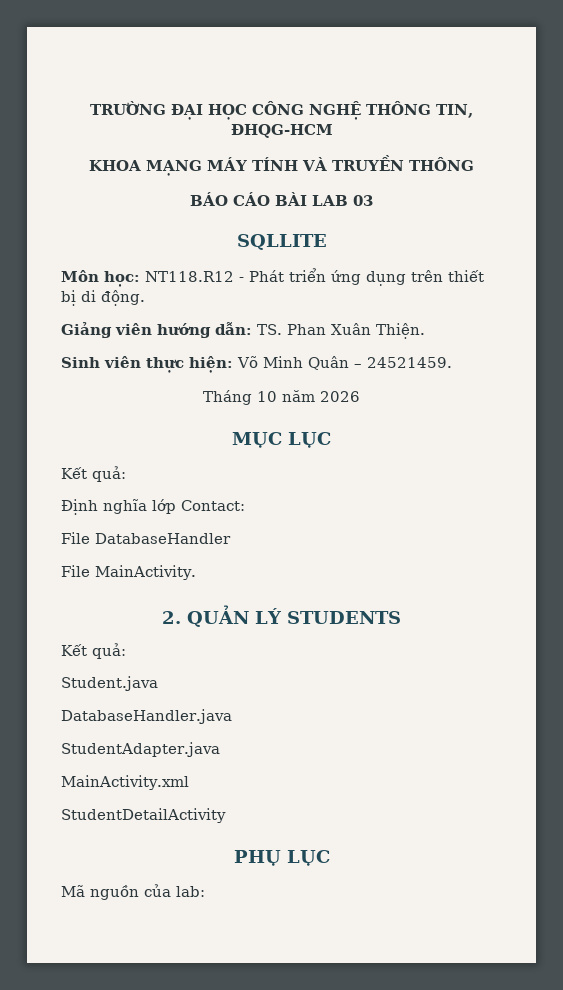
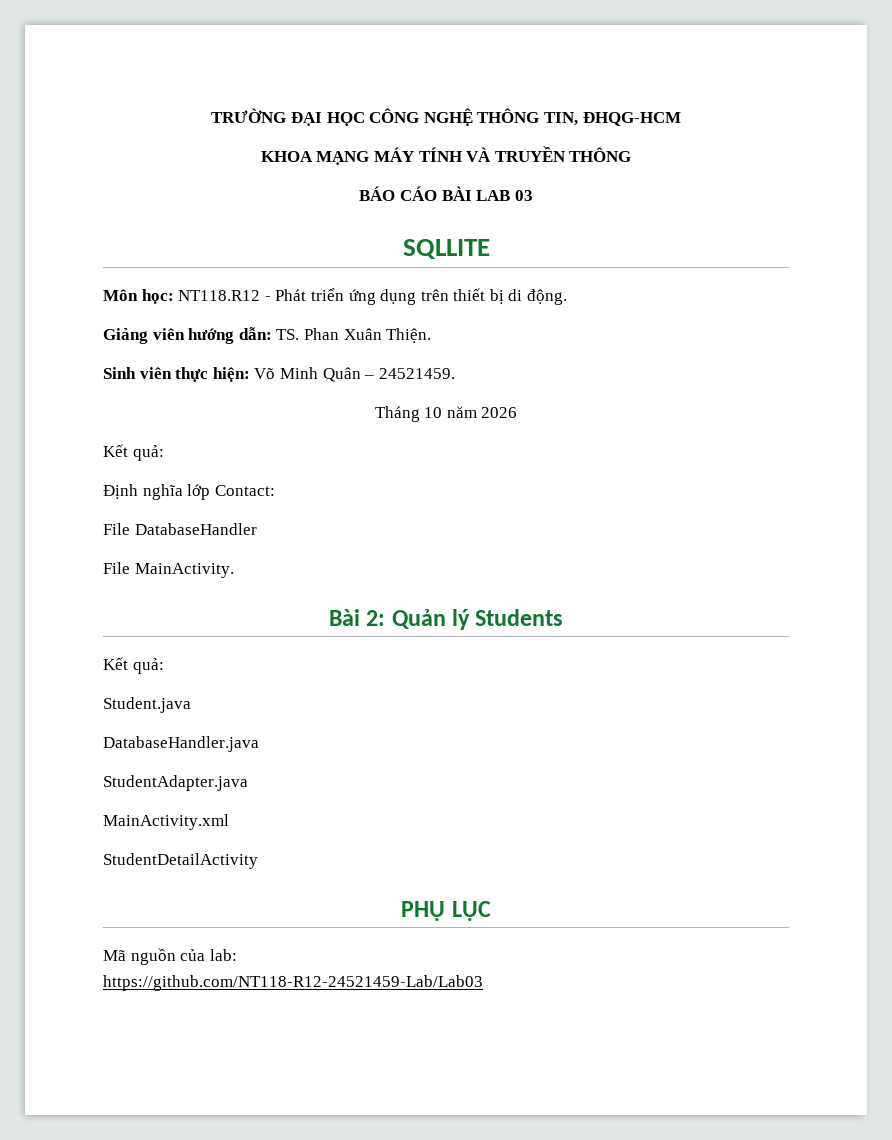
- MỤC LỤC
- 2. QUẢN LÝ STUDENTS
+ Bài 2: Quản lý Students
+ https://github.com/NT118-R12-24521459-Lab/Lab03

